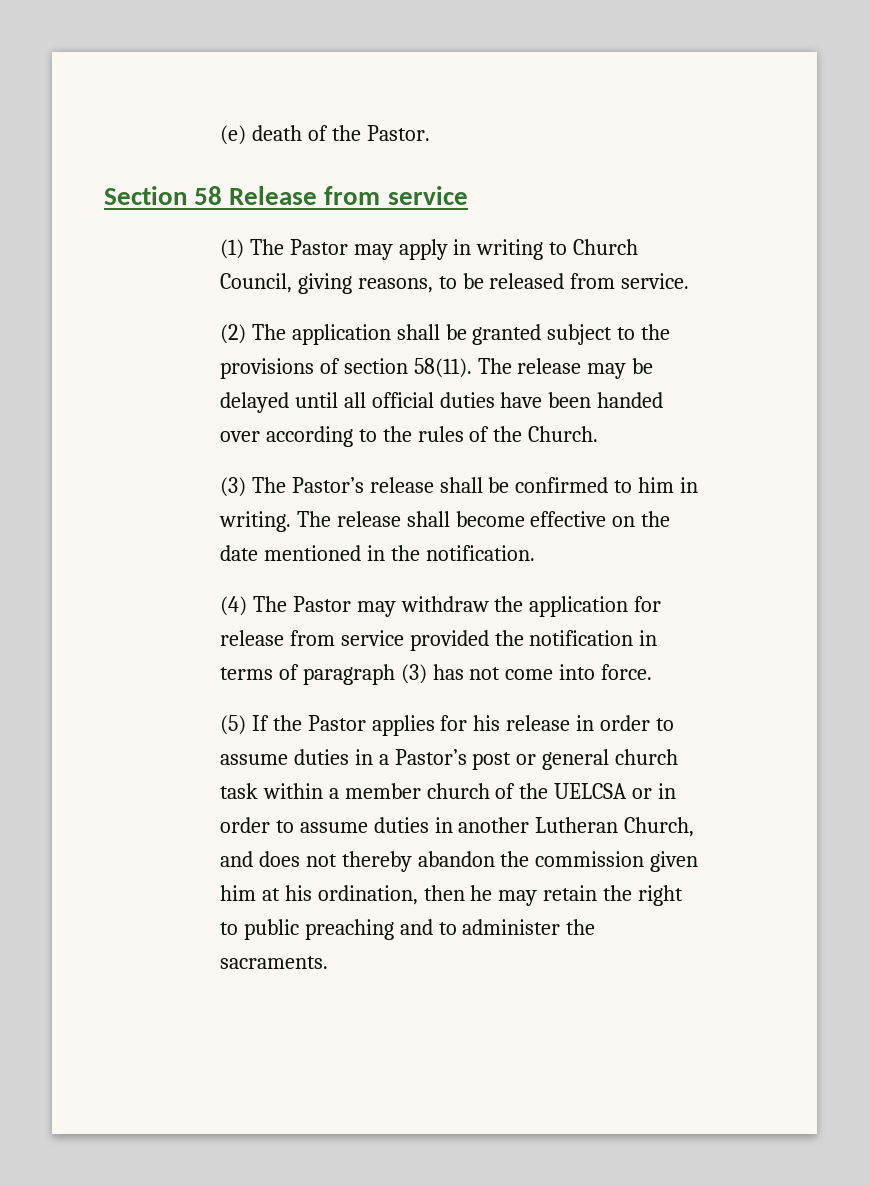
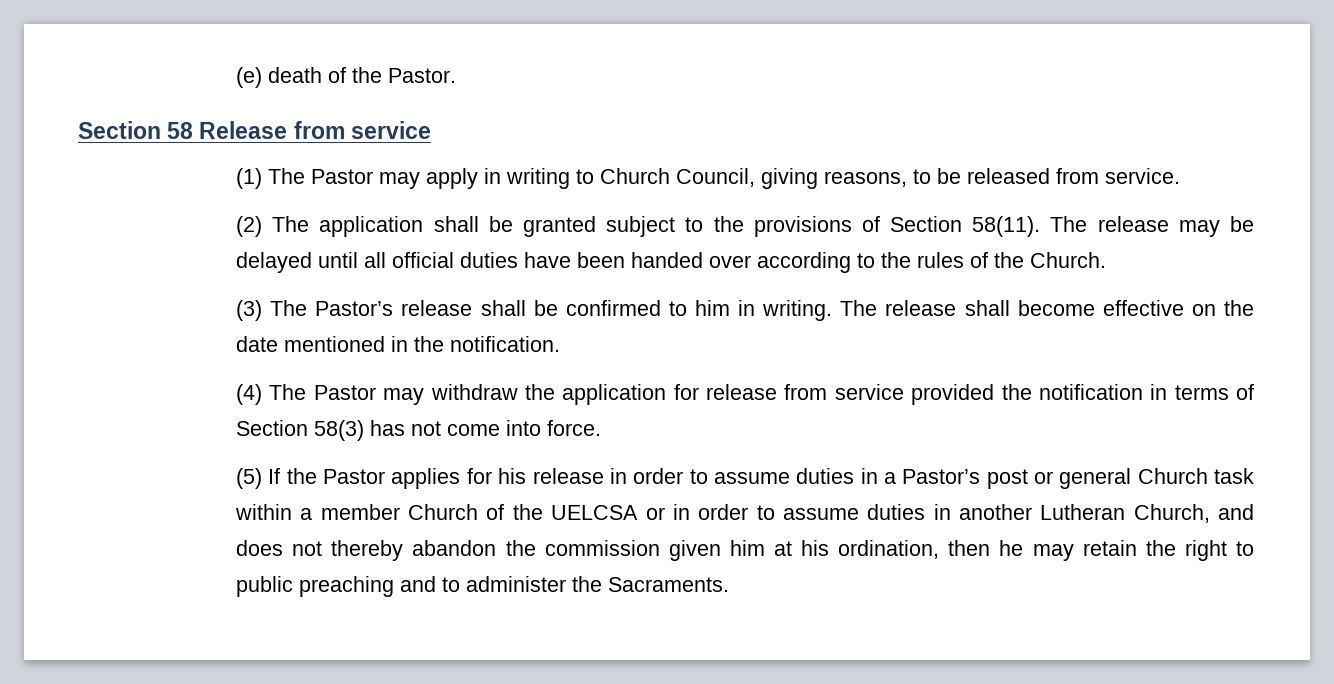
- (2) The application shall be granted subject to the provisions of section 58(11).
+ (2) The application shall be granted subject to the provisions of Section 58(11).
- (4) The Pastor may withdraw the application for release from service provided the notification in terms of paragraph (3) has not come into force.
+ (4) The Pastor may withdraw the application for release from service provided the notification in terms of Section 58(3) has not come into force.
- (5) If the Pastor applies for his release in order to assume duties in a Pastor’s post or general church task within a member church of the UELCSA or in order to assume duties in another Lutheran Church, and does not thereby abandon the commission given him at his ordination, then he may retain the right to public preaching and to administer the sacraments.
+ (5) If the Pastor applies for his release in order to assume duties in a Pastor’s post or general Church task within a member Church of the UELCSA or in order to assume duties in another Lutheran Church, and does not thereby abandon the commission given him at his ordination, then he may retain the right to public preaching and to administer the Sacraments.

